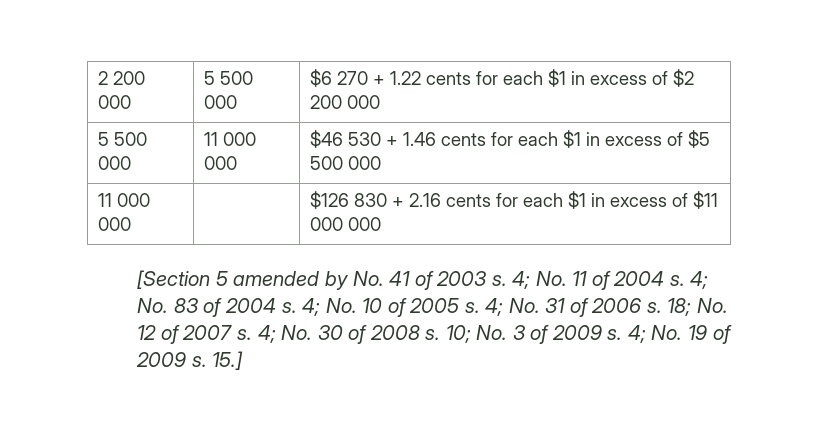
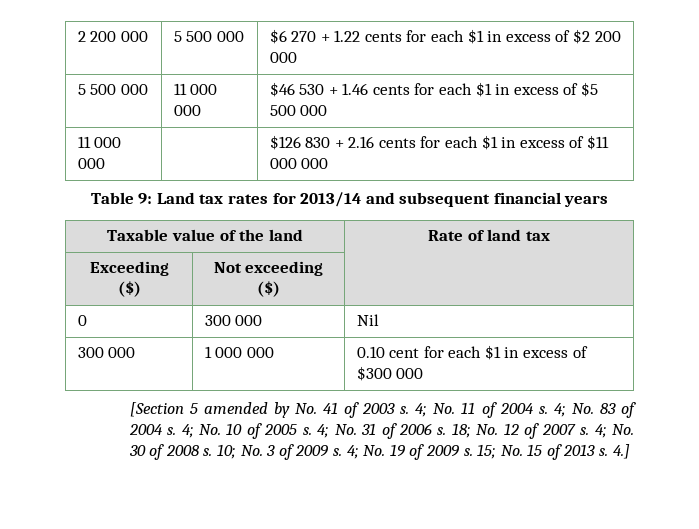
+ Table 9: Land tax rates for 2013/14 and subsequent financial years
+ Taxable value of the land | Rate of land tax
+ Exceeding ($) | Not exceeding ($) |
+ 0 | 300 000 | Nil
+ 300 000 | 1 000 000 | 0.10 cent for each $1 in excess of $300 000
- 15.]
+ 15; No. 15 of 2013 s. 4.]

